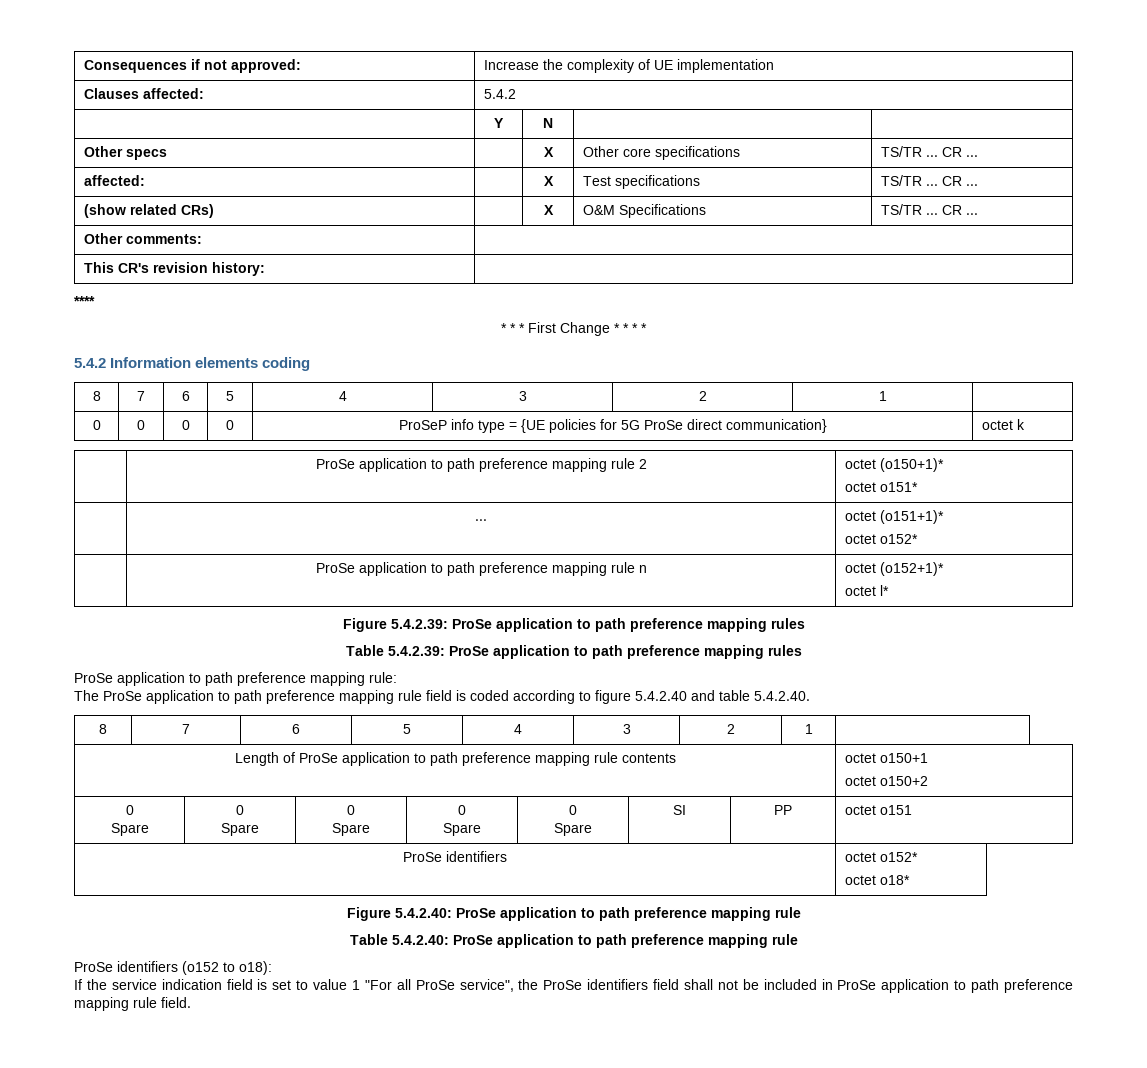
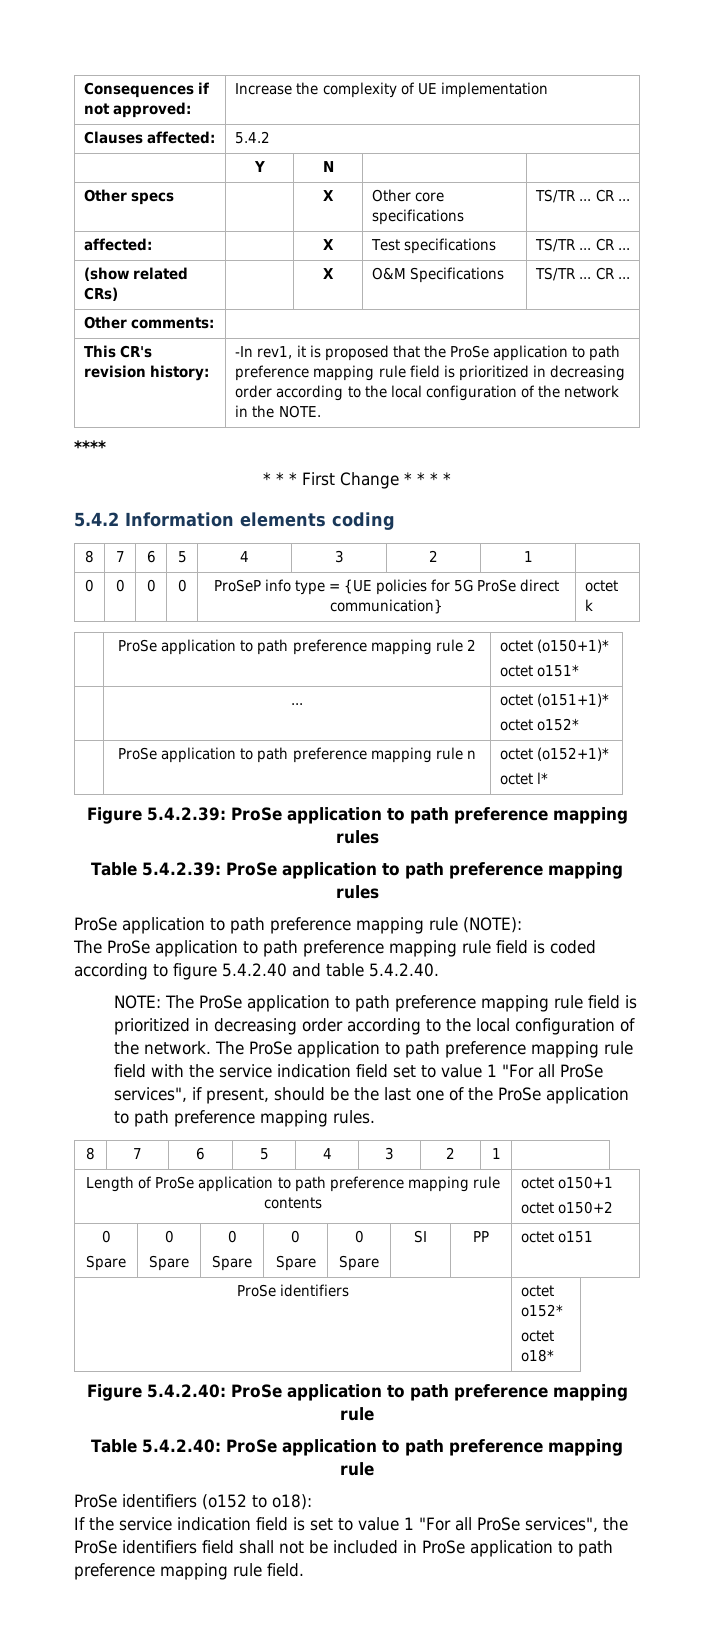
- This CR's revision history: |
+ This CR's revision history: | -In rev1, it is proposed that the ProSe application to path preference mapping rule field is prioritized in decreasing order according to the local configuration of the network in the NOTE.
- ProSe application to path preference mapping rule:
+ ProSe application to path preference mapping rule (NOTE):
+ NOTE: The ProSe application to path preference mapping rule field is prioritized in decreasing order according to the local configuration of the network. The ProSe application to path preference mapping rule field with the service indication field set to value 1 "For all ProSe services", if present, should be the last one of the ProSe application to path preference mapping rules.
- If the service indication field is set to value 1 "For all ProSe service", the ProSe identifiers field shall not be included in ProSe application to path preference mapping rule field.
+ If the service indication field is set to value 1 "For all ProSe services", the ProSe identifiers field shall not be included in ProSe application to path preference mapping rule field.

